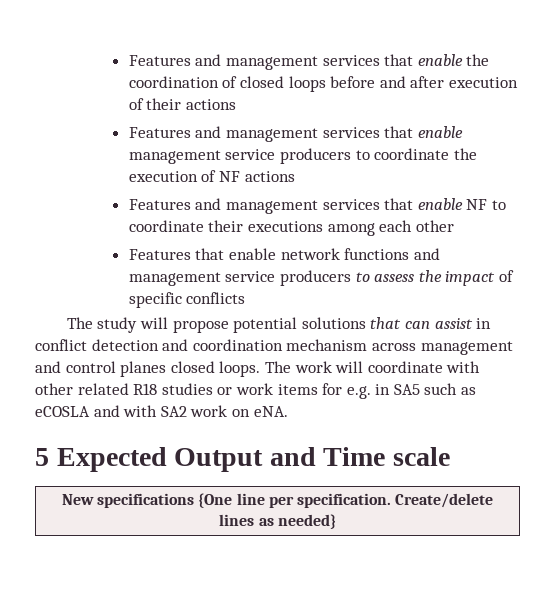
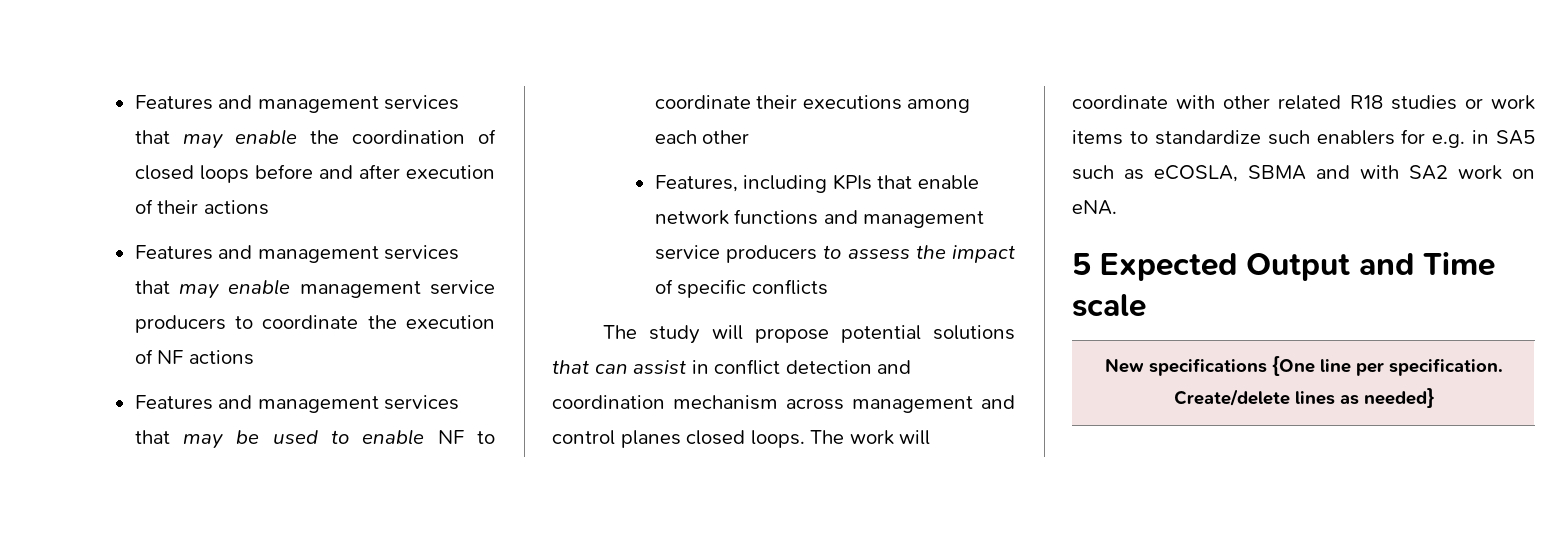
- Features and management services that enable the coordination of closed loops before and after execution of their actions
+ Features and management services that may enable the coordination of closed loops before and after execution of their actions
- Features and management services that enable management service producers to coordinate the execution of NF actions
+ Features and management services that may enable management service producers to coordinate the execution of NF actions
- Features and management services that enable NF to coordinate their executions among each other
+ Features and management services that may be used to enable NF to coordinate their executions among each other
- Features that enable network functions and management service producers to assess the impact of specific conflicts
+ Features, including KPIs that enable network functions and management service producers to assess the impact of specific conflicts
- The work will coordinate with other related R18 studies or work items for e.g. in SA5 such as eCOSLA and with SA2 work on eNA.
+ The work will coordinate with other related R18 studies or work items to standardize such enablers for e.g. in SA5 such as eCOSLA, SBMA and with SA2 work on eNA.

